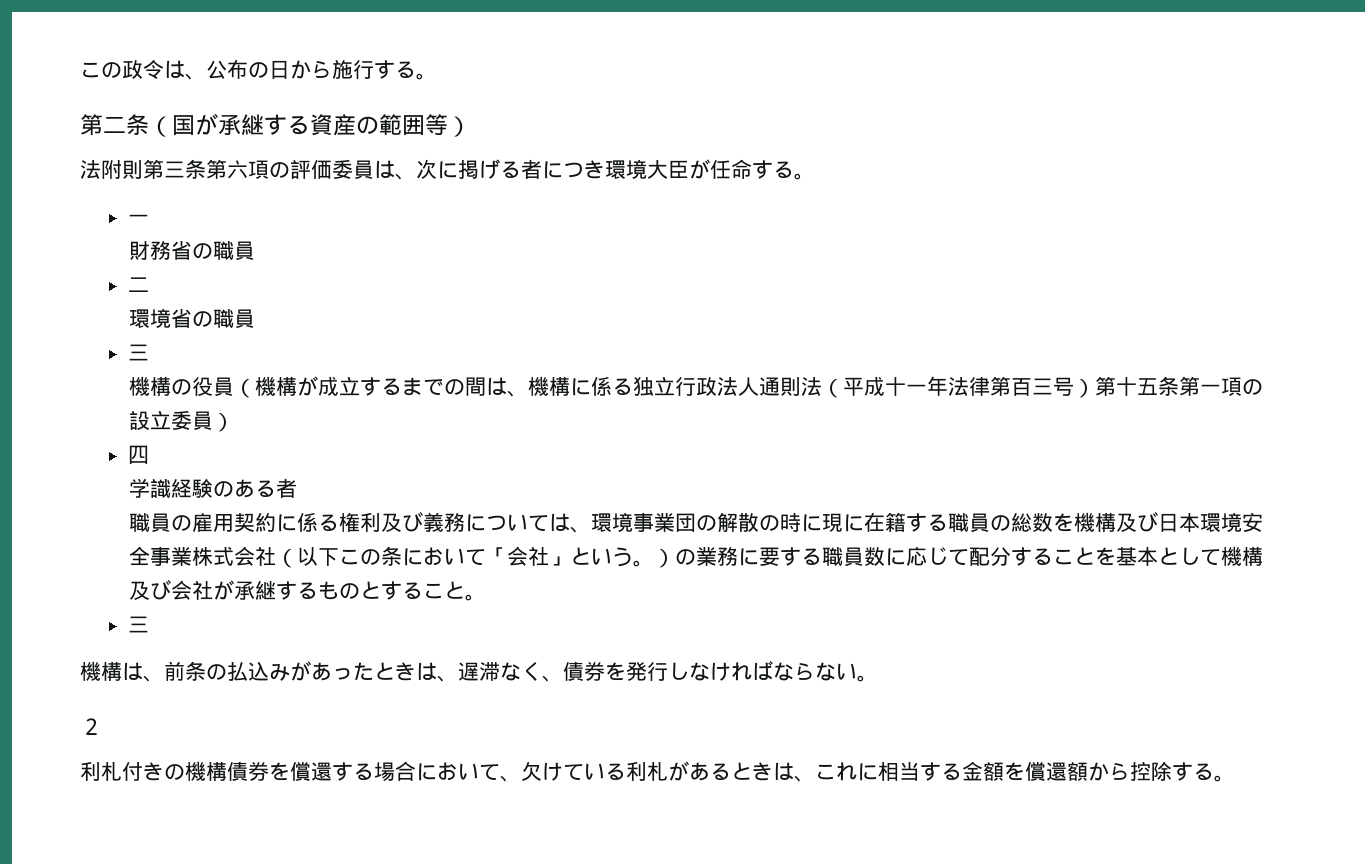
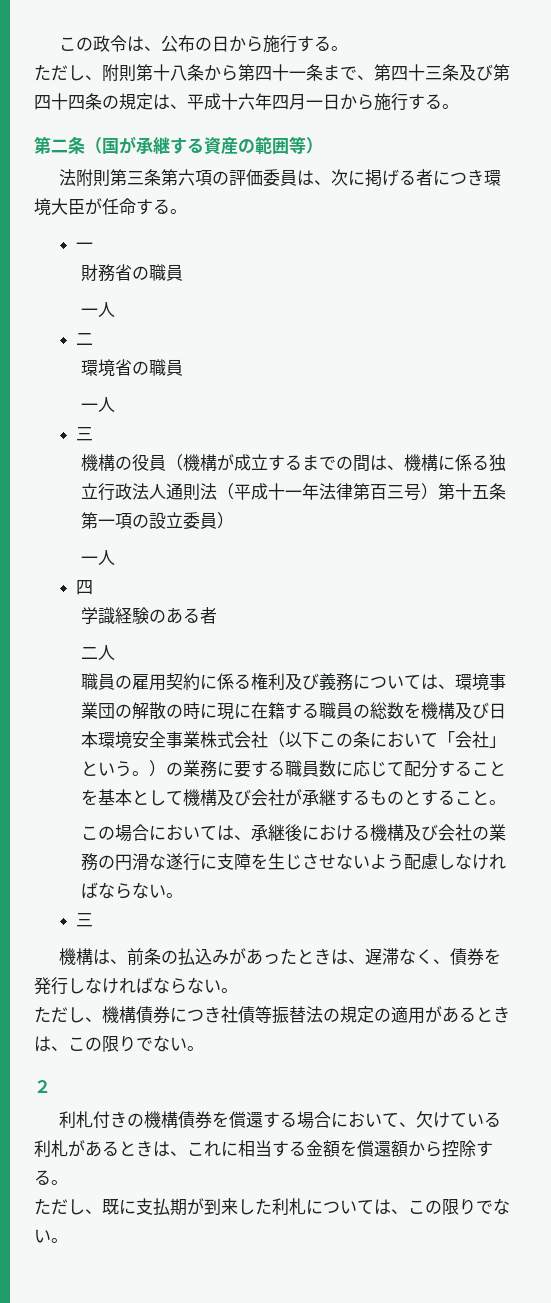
+ ただし、附則第十八条から第四十一条まで、第四十三条及び第四十四条の規定は、平成十六年四月一日から施行する。
  財務省の職員
+ 一人
  環境省の職員
+ 一人
  機構の役員（機構が成立するまでの間は、機構に係る独立行政法人通則法（平成十一年法律第百三号）第十五条第一項の設立委員）
+ 一人
+ 二人
+ この場合においては、承継後における機構及び会社の業務の円滑な遂行に支障を生じさせないよう配慮しなければならない。
+ ただし、機構債券につき社債等振替法の規定の適用があるときは、この限りでない。
+ ただし、既に支払期が到来した利札については、この限りでない。

